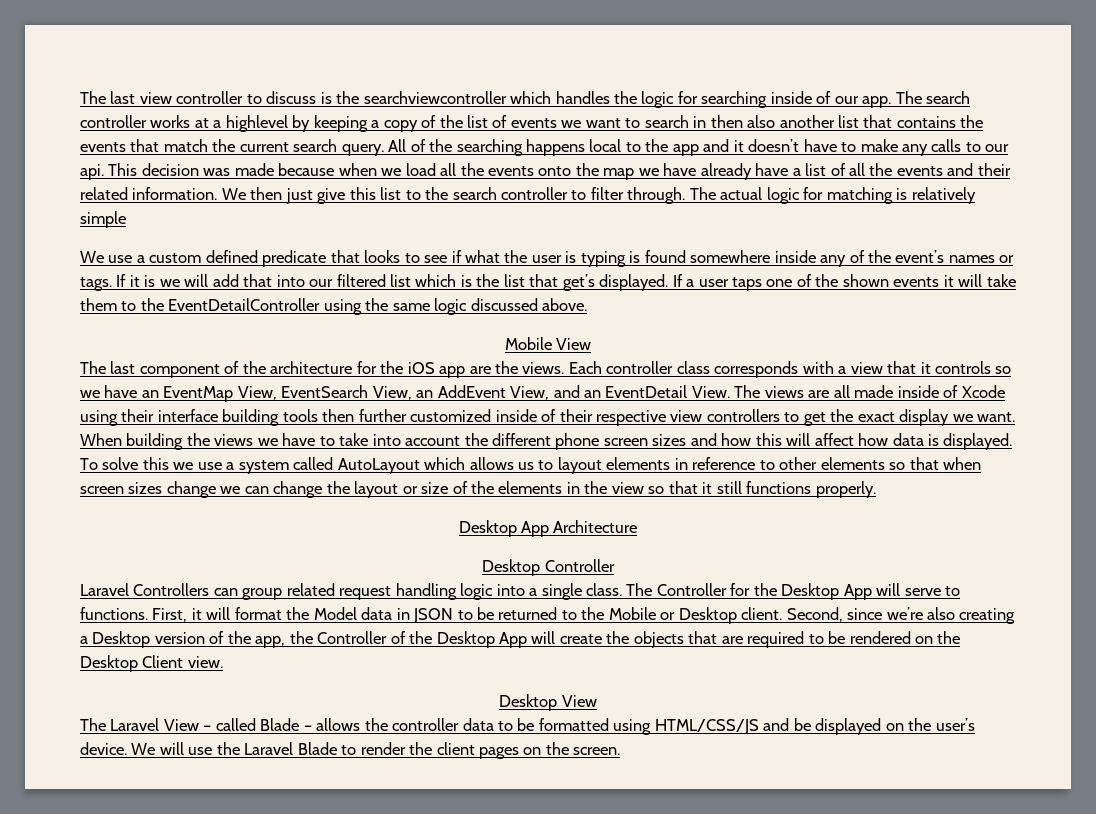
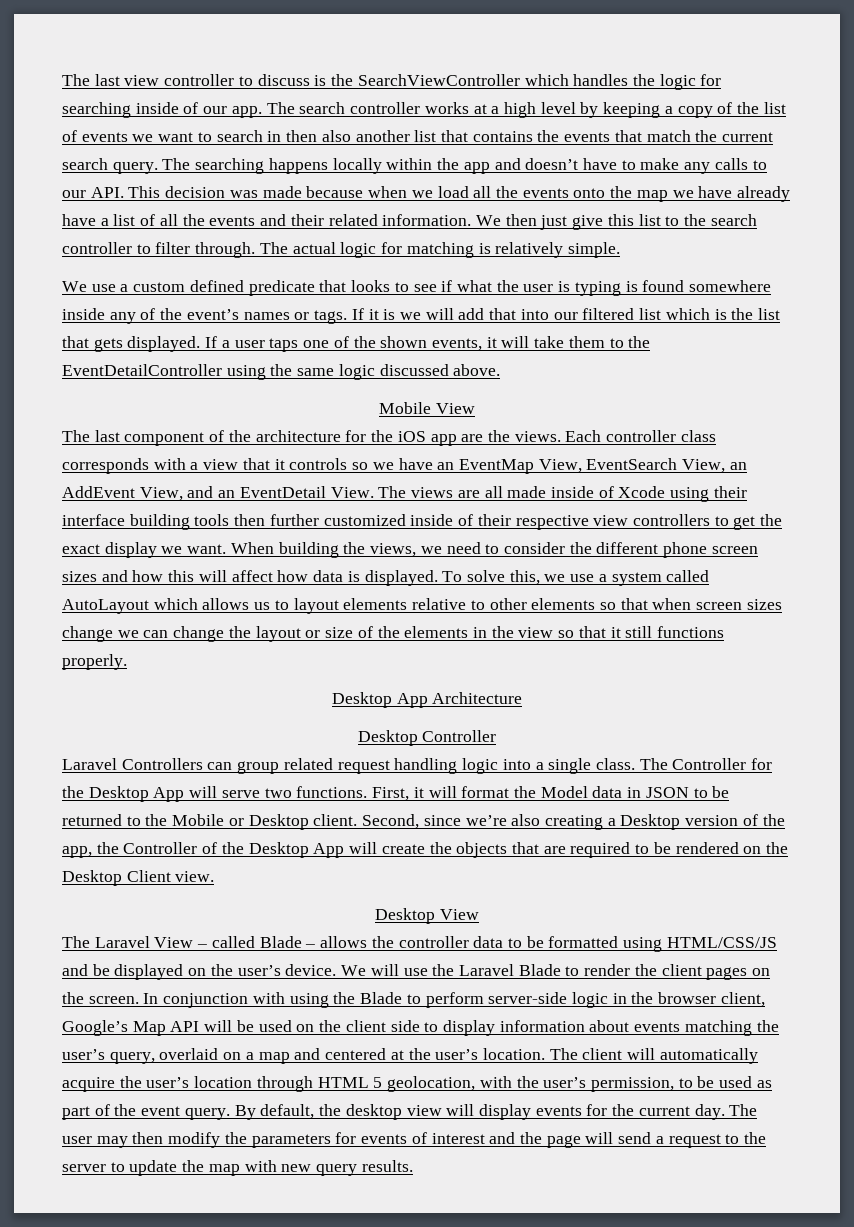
- The last view controller to discuss is the searchviewcontroller which handles the logic for searching inside of our app.
+ The last view controller to discuss is the SearchViewController which handles the logic for searching inside of our app.
- The search controller works at a highlevel by keeping a copy of the list of events we want to search in then also another list that contains the events that match the current search query.
+ The search controller works at a high level by keeping a copy of the list of events we want to search in then also another list that contains the events that match the current search query.
- All of the searching happens local to the app and it doesn’t have to make any calls to our api. This decision was made because when we load all the events onto the map we have already have a list of all the events and their related information.
+ The searching happens locally within the app and doesn’t have to make any calls to our API. This decision was made because when we load all the events onto the map we have already have a list of all the events and their related information.
- The actual logic for matching is relatively simple
+ The actual logic for matching is relatively simple.
- If it is we will add that into our filtered list which is the list that get’s displayed.
+ If it is we will add that into our filtered list which is the list that gets displayed.
- If a user taps one of the shown events it will take them to the EventDetailController using the same logic discussed above.
+ If a user taps one of the shown events, it will take them to the EventDetailController using the same logic discussed above.
- When building the views we have to take into account the different phone screen sizes and how this will affect how data is displayed.
+ When building the views, we need to consider the different phone screen sizes and how this will affect how data is displayed.
- To solve this we use a system called AutoLayout which allows us to layout elements in reference to other elements so that when screen sizes change we can change the layout or size of the elements in the view so that it still functions properly.
+ To solve this, we use a system called AutoLayout which allows us to layout elements relative to other elements so that when screen sizes change we can change the layout or size of the elements in the view so that it still functions properly.
- The Controller for the Desktop App will serve to functions.
+ The Controller for the Desktop App will serve two functions.
+ In conjunction with using the Blade to perform server-side logic in the browser client, Google’s Map API will be used on the client side to display information about events matching the user’s query, overlaid on a map and centered at the user’s location. The client will automatically acquire the user’s location through HTML 5 geolocation, with the user’s permission, to be used as part of the event query. By default, the desktop view will display events for the current day. The user may then modify the parameters for events of interest and the page will send a request to the server to update the map with new query results.

